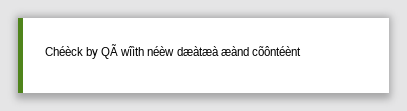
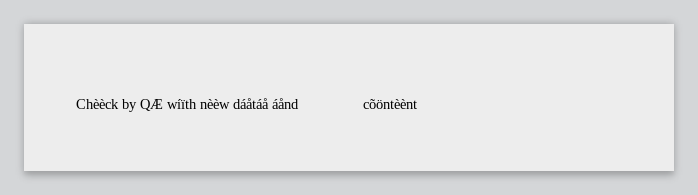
- Chéèck by QÃ wîìth néèw dæàtæà æànd cõôntéènt
+ Chèèck by QÆ wíïth nèèw dáåtáå áånd cõöntèènt

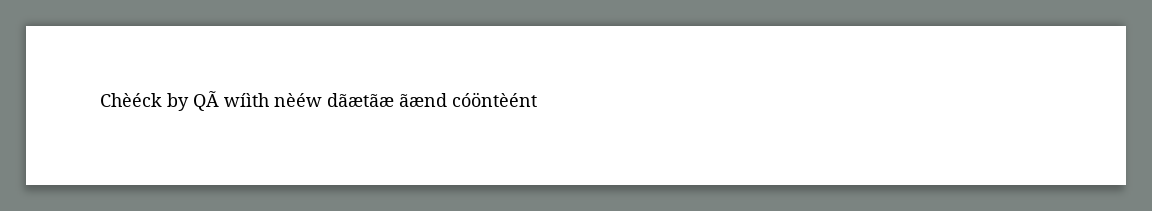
- Chèèck by QÆ wíïth nèèw dáåtáå áånd cõöntèènt
+ Chèéck by QÃ wíìth nèéw dãætãæ ãænd cóöntèént

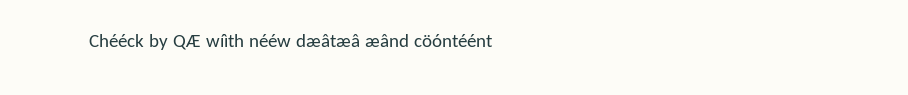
- Chèéck by QÃ wíìth nèéw dãætãæ ãænd cóöntèént
+ Chééck by QÆ wíìth nééw dæâtæâ æând cöóntéént

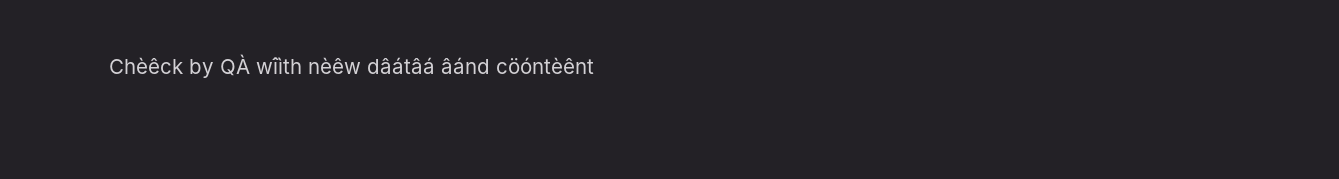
- Chééck by QÆ wíìth nééw dæâtæâ æând cöóntéént
+ Chèêck by QÀ wîìth nèêw dâátâá âánd cöóntèênt

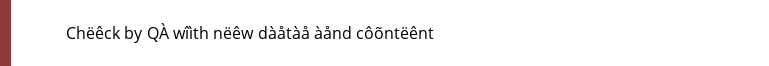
- Chèêck by QÀ wîìth nèêw dâátâá âánd cöóntèênt
+ Chëêck by QÀ wîìth nëêw dàåtàå àånd côõntëênt

